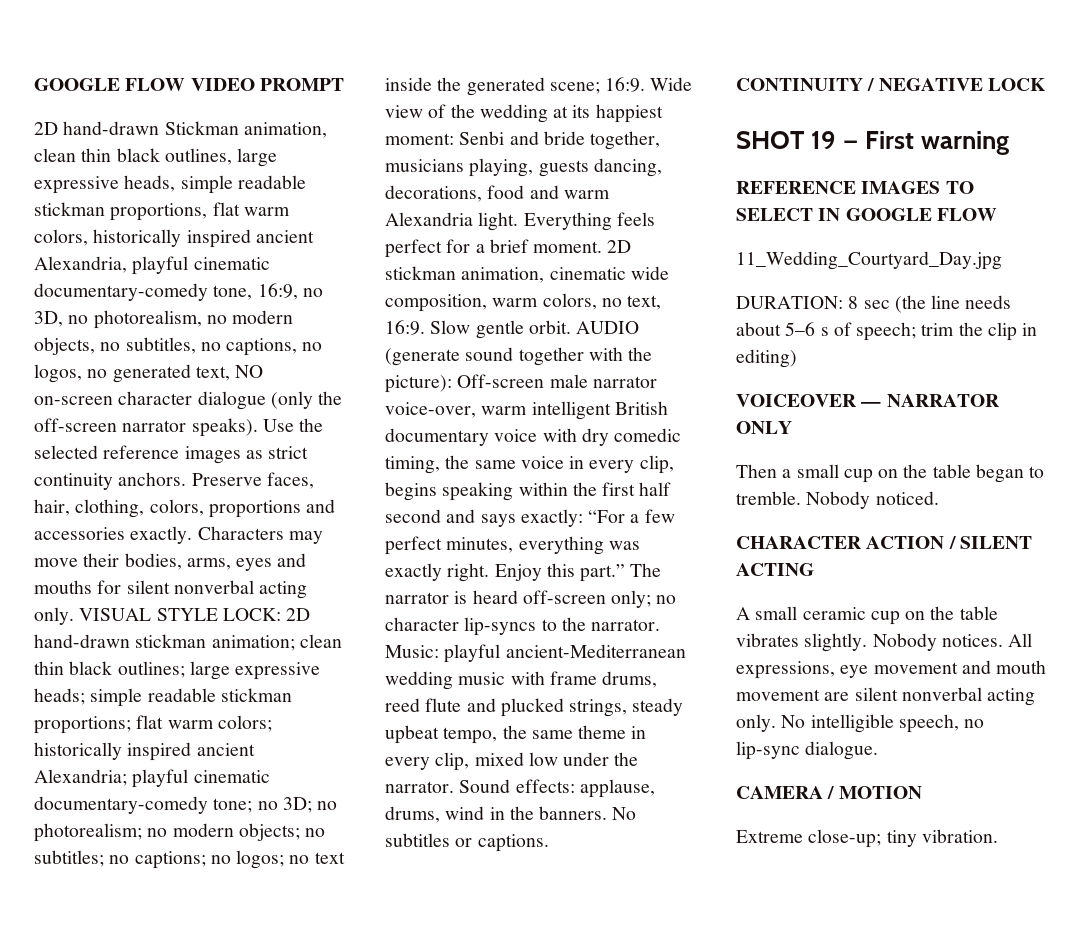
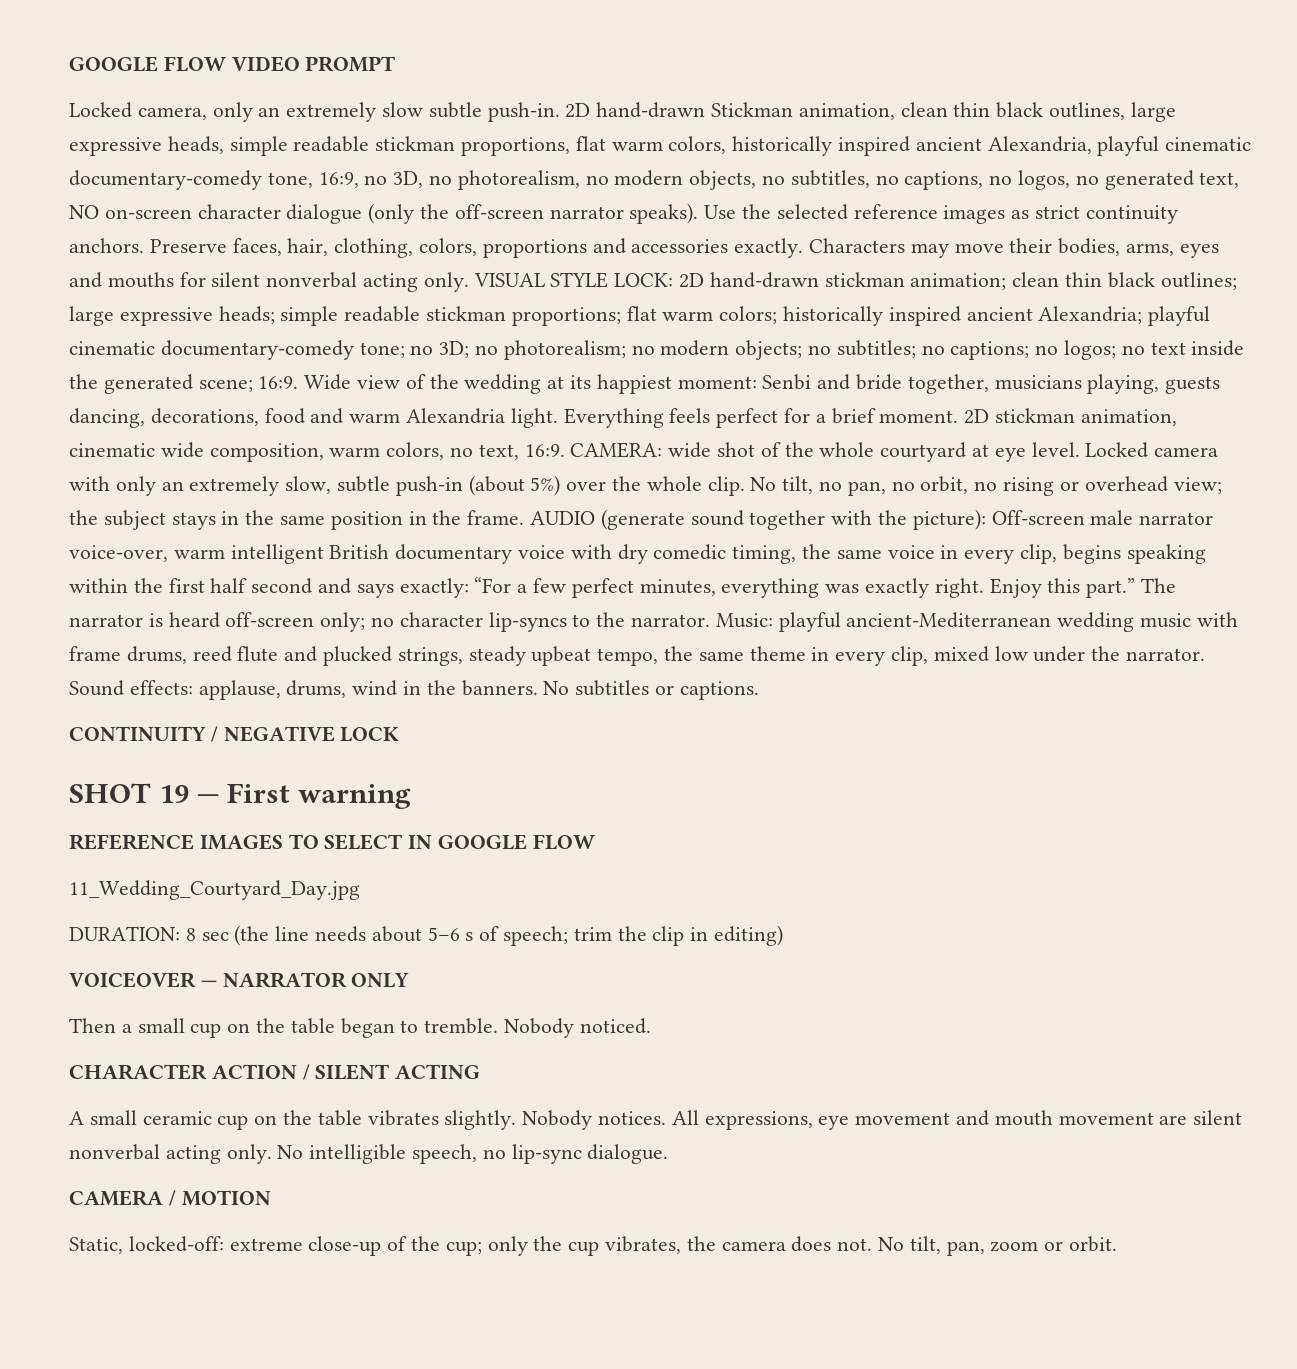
+ Locked camera, only an extremely slow subtle push-in.
- Slow gentle orbit.
+ CAMERA: wide shot of the whole courtyard at eye level. Locked camera with only an extremely slow, subtle push-in (about 5%) over the whole clip. No tilt, no pan, no orbit, no rising or overhead view; the subject stays in the same position in the frame.
- Extreme close-up; tiny vibration.
+ Static, locked-off: extreme close-up of the cup; only the cup vibrates, the camera does not. No tilt, pan, zoom or orbit.

